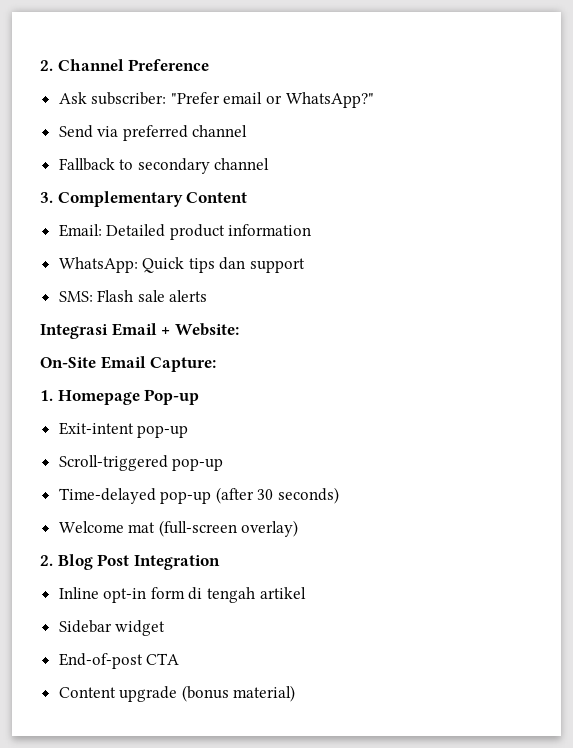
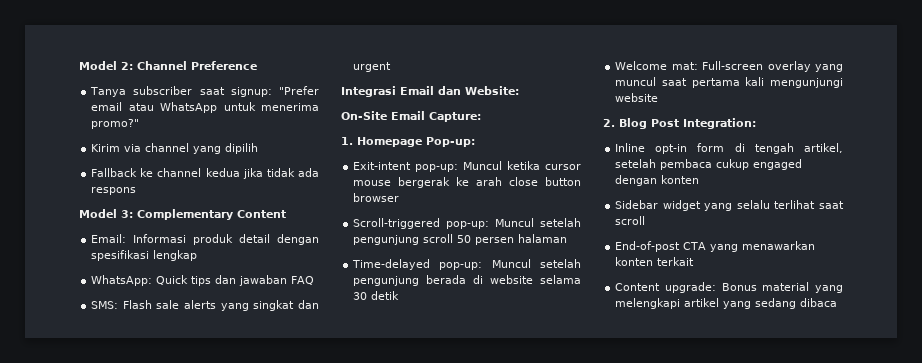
- 2. Channel Preference
+ Model 2: Channel Preference
- Ask subscriber: "Prefer email or WhatsApp?"
- Send via preferred channel
+ Tanya subscriber saat signup: "Prefer email atau WhatsApp untuk menerima promo?"
+ Kirim via channel yang dipilih
- Fallback to secondary channel
- 3. Complementary Content
- Email: Detailed product information
+ Fallback ke channel kedua jika tidak ada respons
+ Model 3: Complementary Content
+ Email: Informasi produk detail dengan spesifikasi lengkap
- WhatsApp: Quick tips dan support
+ WhatsApp: Quick tips dan jawaban FAQ
- SMS: Flash sale alerts
+ SMS: Flash sale alerts yang singkat dan urgent
- Integrasi Email + Website:
+ Integrasi Email dan Website:
- 1. Homepage Pop-up
+ 1. Homepage Pop-up:
- Exit-intent pop-up
- Scroll-triggered pop-up
- Time-delayed pop-up (after 30 seconds)
- Welcome mat (full-screen overlay)
+ Exit-intent pop-up: Muncul ketika cursor mouse bergerak ke arah close button browser
+ Scroll-triggered pop-up: Muncul setelah pengunjung scroll 50 persen halaman
+ Time-delayed pop-up: Muncul setelah pengunjung berada di website selama 30 detik
+ Welcome mat: Full-screen overlay yang muncul saat pertama kali mengunjungi website
- 2. Blog Post Integration
+ 2. Blog Post Integration:
- Inline opt-in form di tengah artikel
- Sidebar widget
- End-of-post CTA
- Content upgrade (bonus material)
+ Inline opt-in form di tengah artikel, setelah pembaca cukup engaged dengan konten
+ Sidebar widget yang selalu terlihat saat scroll
+ End-of-post CTA yang menawarkan konten terkait
+ Content upgrade: Bonus material yang melengkapi artikel yang sedang dibaca

